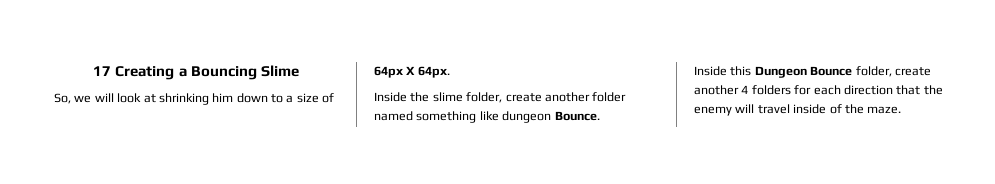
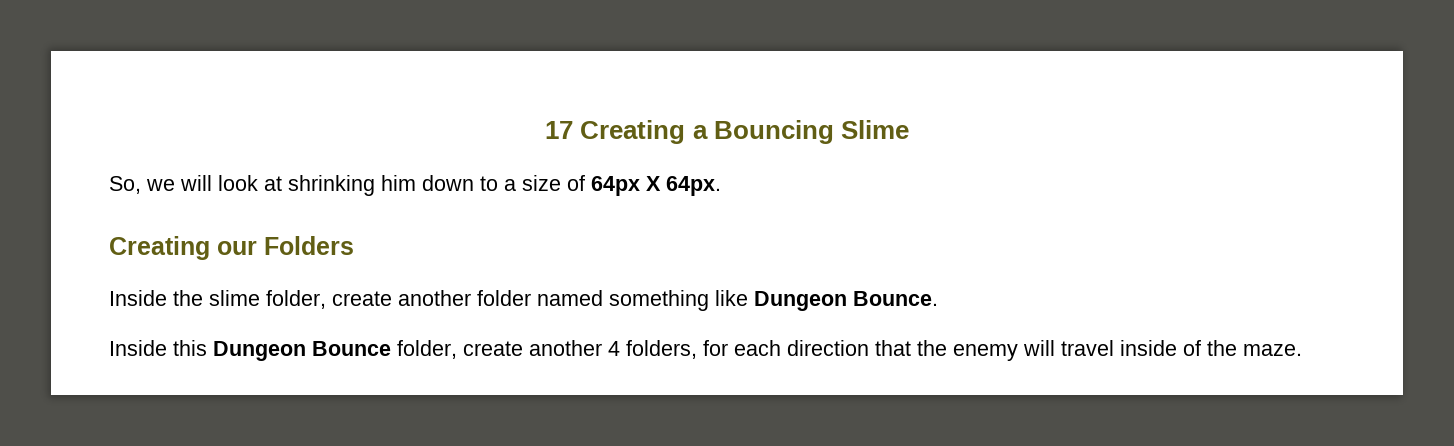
+ Creating our Folders
- Inside the slime folder, create another folder named something like dungeon Bounce.
+ Inside the slime folder, create another folder named something like Dungeon Bounce.
- Inside this Dungeon Bounce folder, create another 4 folders for each direction that the enemy will travel inside of the maze.
+ Inside this Dungeon Bounce folder, create another 4 folders, for each direction that the enemy will travel inside of the maze.

